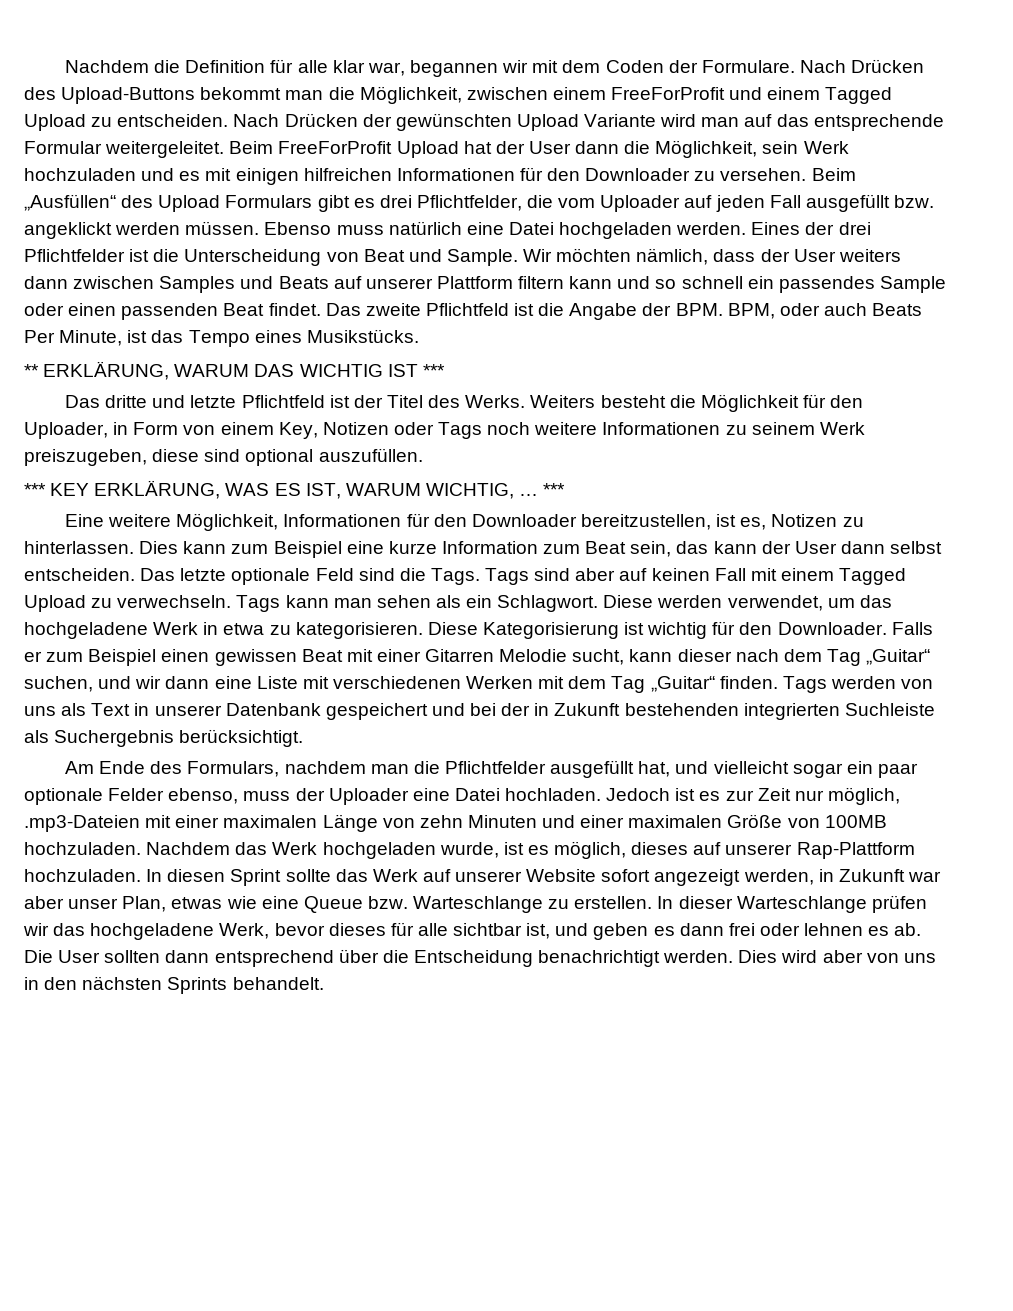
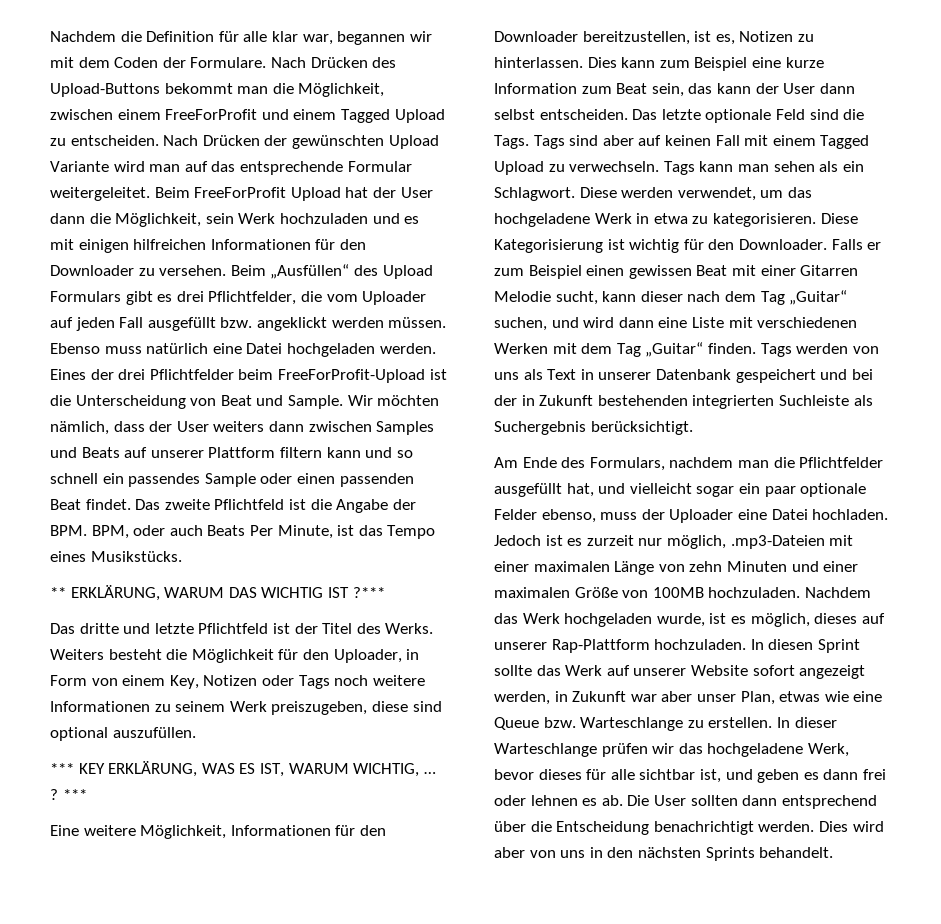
- Eines der drei Pflichtfelder ist die Unterscheidung von Beat und Sample.
+ Eines der drei Pflichtfelder beim FreeForProfit-Upload ist die Unterscheidung von Beat und Sample.
- ** ERKLÄRUNG, WARUM DAS WICHTIG IST ***
+ ** ERKLÄRUNG, WARUM DAS WICHTIG IST ?***
+ ?
- Falls er zum Beispiel einen gewissen Beat mit einer Gitarren Melodie sucht, kann dieser nach dem Tag „Guitar“ suchen, und wir dann eine Liste mit verschiedenen Werken mit dem Tag „Guitar“ finden.
+ Falls er zum Beispiel einen gewissen Beat mit einer Gitarren Melodie sucht, kann dieser nach dem Tag „Guitar“ suchen, und wird dann eine Liste mit verschiedenen Werken mit dem Tag „Guitar“ finden.
- Jedoch ist es zur Zeit nur möglich, .mp3-Dateien mit einer maximalen Länge von zehn Minuten und einer maximalen Größe von 100MB hochzuladen.
+ Jedoch ist es zurzeit nur möglich, .mp3-Dateien mit einer maximalen Länge von zehn Minuten und einer maximalen Größe von 100MB hochzuladen.

